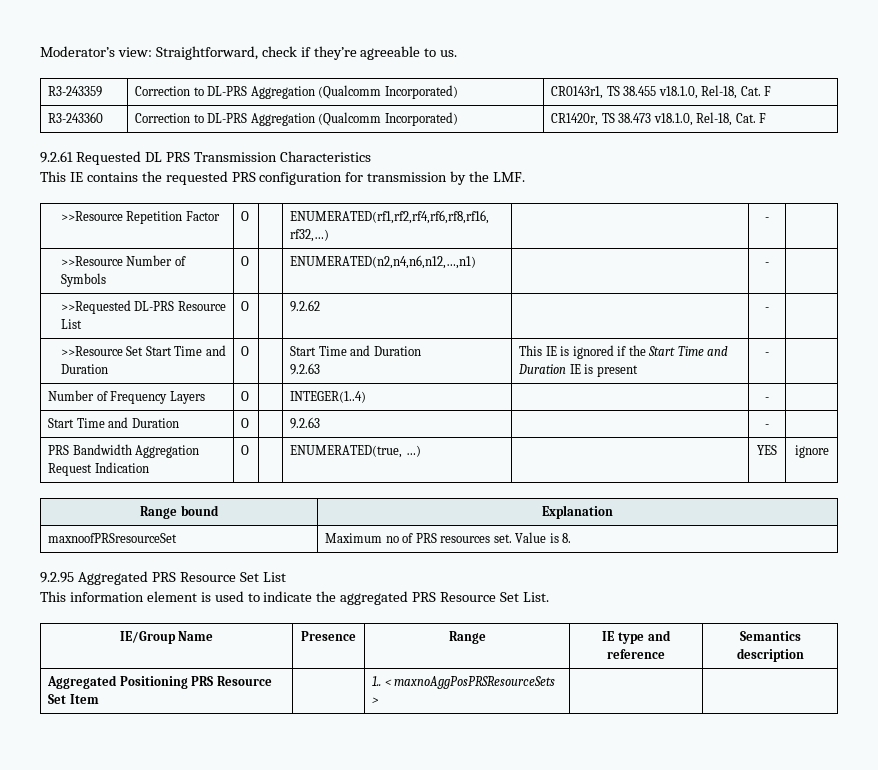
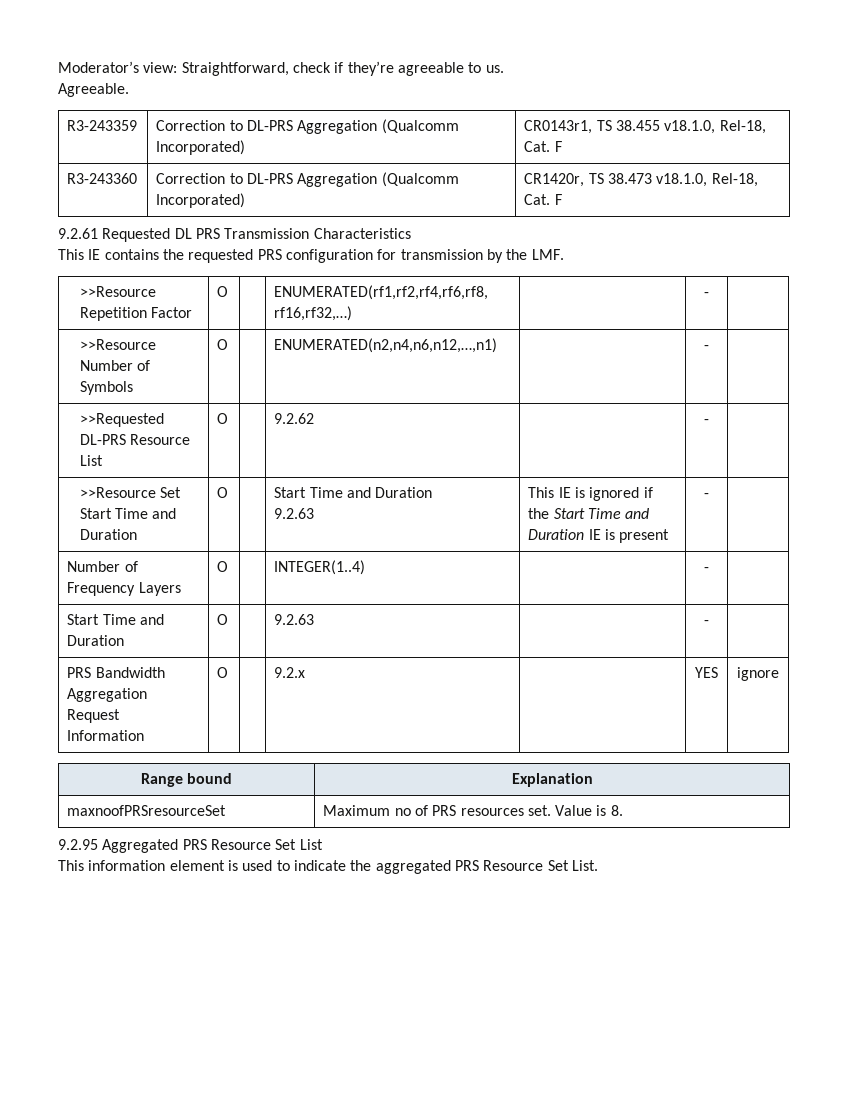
+ Agreeable.
- PRS Bandwidth Aggregation Request Indication | O | | ENUMERATED(true, …) | | YES | ignore
+ PRS Bandwidth Aggregation Request Information | O | | 9.2.x | | YES | ignore
- IE/Group Name | Presence | Range | IE type and reference | Semantics description
- Aggregated Positioning PRS Resource Set Item | | 1.. < maxnoAggPosPRSResourceSets > | |

